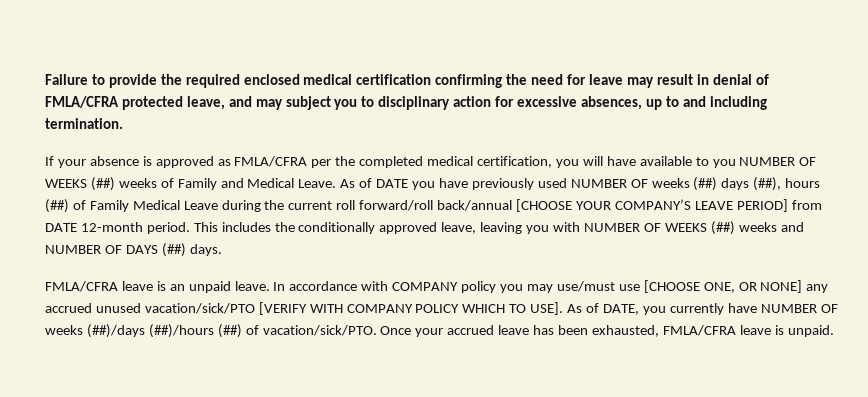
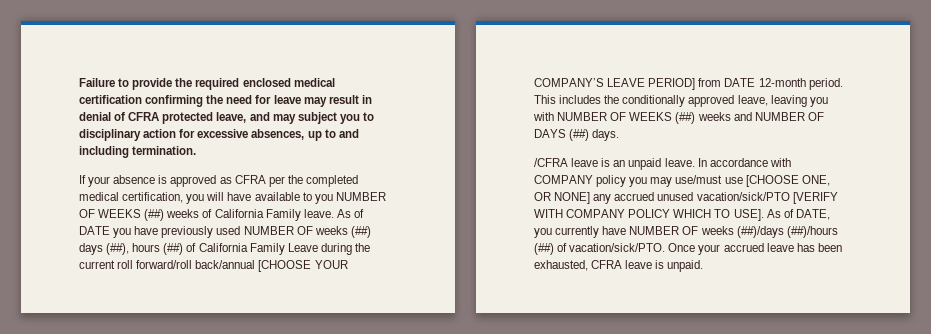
- Failure to provide the required enclosed medical certification confirming the need for leave may result in denial of FMLA/CFRA protected leave, and may subject you to disciplinary action for excessive absences, up to and including termination.
+ Failure to provide the required enclosed medical certification confirming the need for leave may result in denial of CFRA protected leave, and may subject you to disciplinary action for excessive absences, up to and including termination.
- If your absence is approved as FMLA/CFRA per the completed medical certification, you will have available to you NUMBER OF WEEKS (##) weeks of Family and Medical Leave.
+ If your absence is approved as CFRA per the completed medical certification, you will have available to you NUMBER OF WEEKS (##) weeks of California Family leave.
- As of DATE you have previously used NUMBER OF weeks (##) days (##), hours (##) of Family Medical Leave during the current roll forward/roll back/annual [CHOOSE YOUR COMPANY’S LEAVE PERIOD] from DATE 12-month period.
+ As of DATE you have previously used NUMBER OF weeks (##) days (##), hours (##) of California Family Leave during the current roll forward/roll back/annual [CHOOSE YOUR COMPANY’S LEAVE PERIOD] from DATE 12-month period.
- FMLA/CFRA leave is an unpaid leave.
+ /CFRA leave is an unpaid leave.
- Once your accrued leave has been exhausted, FMLA/CFRA leave is unpaid.
+ Once your accrued leave has been exhausted, CFRA leave is unpaid.

